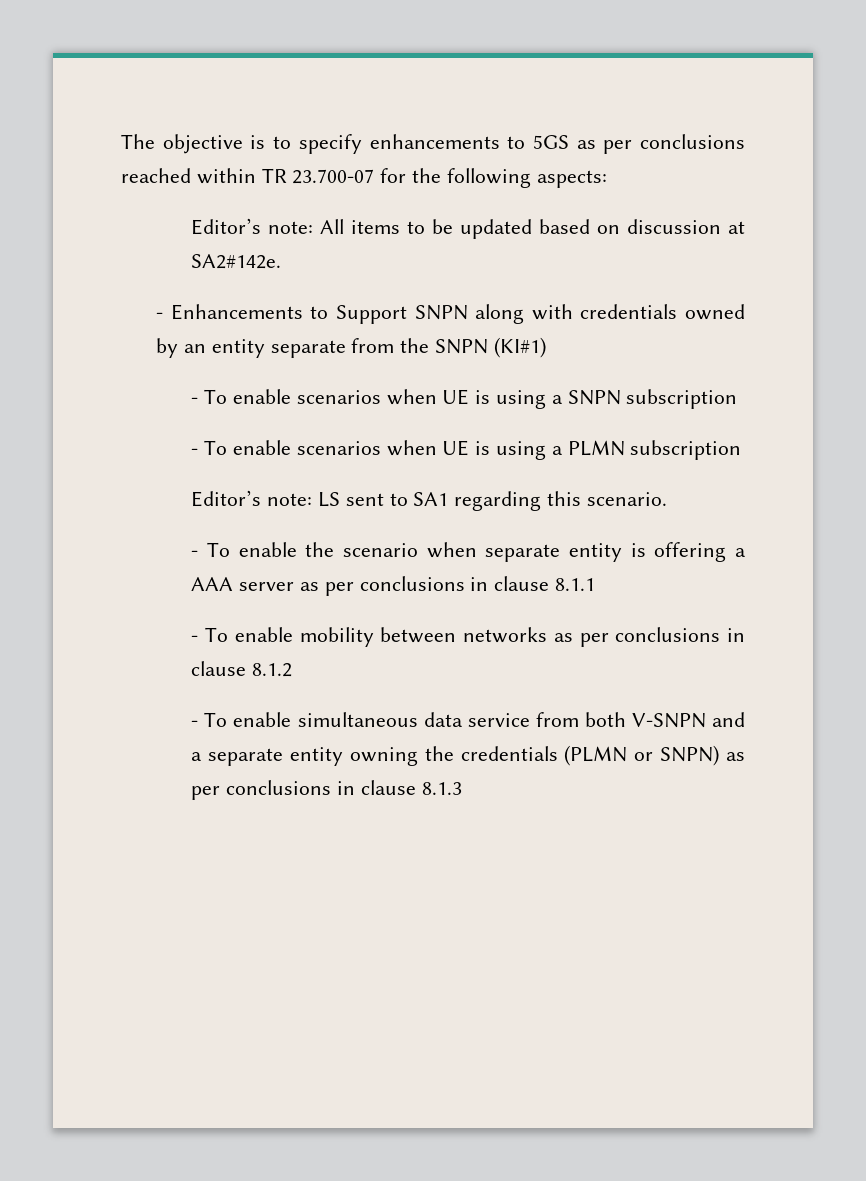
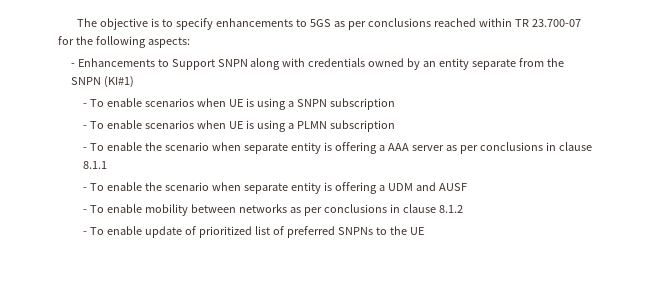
- Editor’s note: All items to be updated based on discussion at SA2#142e.
- Editor’s note: LS sent to SA1 regarding this scenario.
+ - To enable the scenario when separate entity is offering a UDM and AUSF
- - To enable simultaneous data service from both V-SNPN and a separate entity owning the credentials (PLMN or SNPN) as per conclusions in clause 8.1.3
+ - To enable update of prioritized list of preferred SNPNs to the UE

